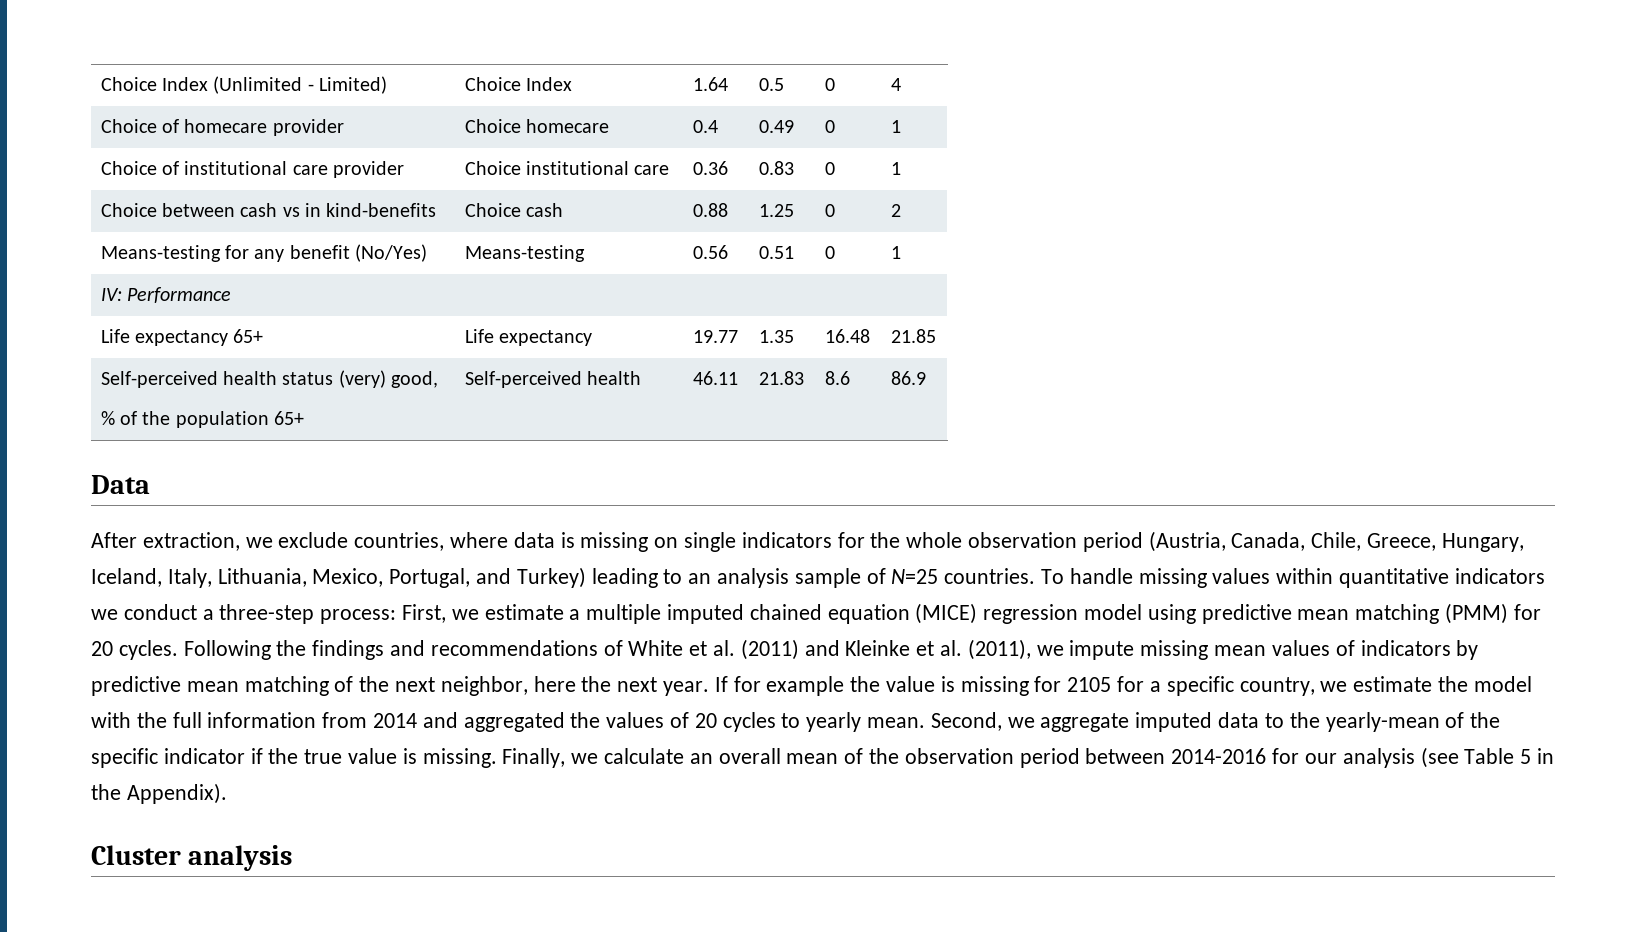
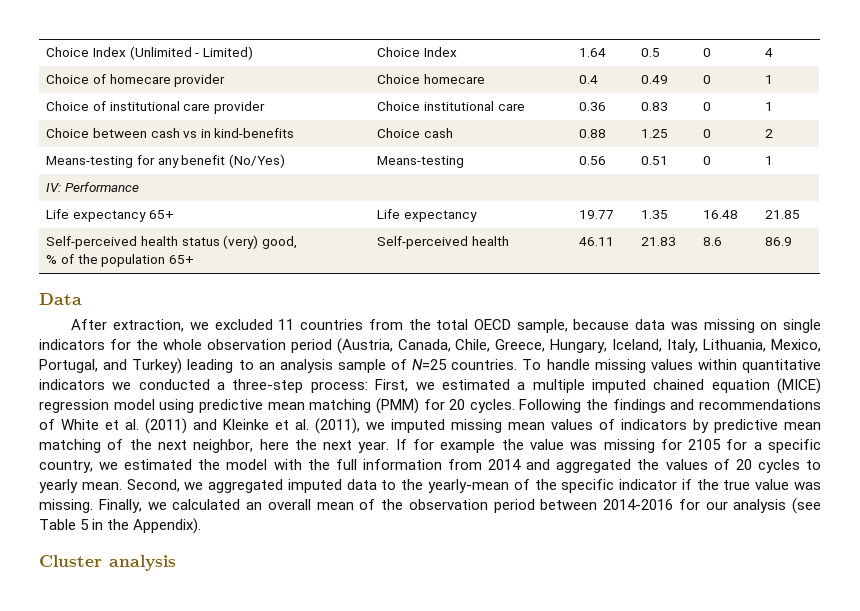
- After extraction, we exclude countries, where data is missing on single indicators for the whole observation period (Austria, Canada, Chile, Greece, Hungary, Iceland, Italy, Lithuania, Mexico, Portugal, and Turkey) leading to an analysis sample of N=25 countries.
+ After extraction, we excluded 11 countries from the total OECD sample, because data was missing on single indicators for the whole observation period (Austria, Canada, Chile, Greece, Hungary, Iceland, Italy, Lithuania, Mexico, Portugal, and Turkey) leading to an analysis sample of N=25 countries.
- To handle missing values within quantitative indicators we conduct a three-step process: First, we estimate a multiple imputed chained equation (MICE) regression model using predictive mean matching (PMM) for 20 cycles.
+ To handle missing values within quantitative indicators we conducted a three-step process: First, we estimated a multiple imputed chained equation (MICE) regression model using predictive mean matching (PMM) for 20 cycles.
- Following the findings and recommendations of White et al. (2011) and Kleinke et al. (2011), we impute missing mean values of indicators by predictive mean matching of the next neighbor, here the next year.
+ Following the findings and recommendations of White et al. (2011) and Kleinke et al. (2011), we imputed missing mean values of indicators by predictive mean matching of the next neighbor, here the next year.
- If for example the value is missing for 2105 for a specific country, we estimate the model with the full information from 2014 and aggregated the values of 20 cycles to yearly mean.
+ If for example the value was missing for 2105 for a specific country, we estimated the model with the full information from 2014 and aggregated the values of 20 cycles to yearly mean.
- Second, we aggregate imputed data to the yearly-mean of the specific indicator if the true value is missing.
+ Second, we aggregated imputed data to the yearly-mean of the specific indicator if the true value was missing.
- Finally, we calculate an overall mean of the observation period between 2014-2016 for our analysis (see Table 5 in the Appendix).
+ Finally, we calculated an overall mean of the observation period between 2014-2016 for our analysis (see Table 5 in the Appendix).

